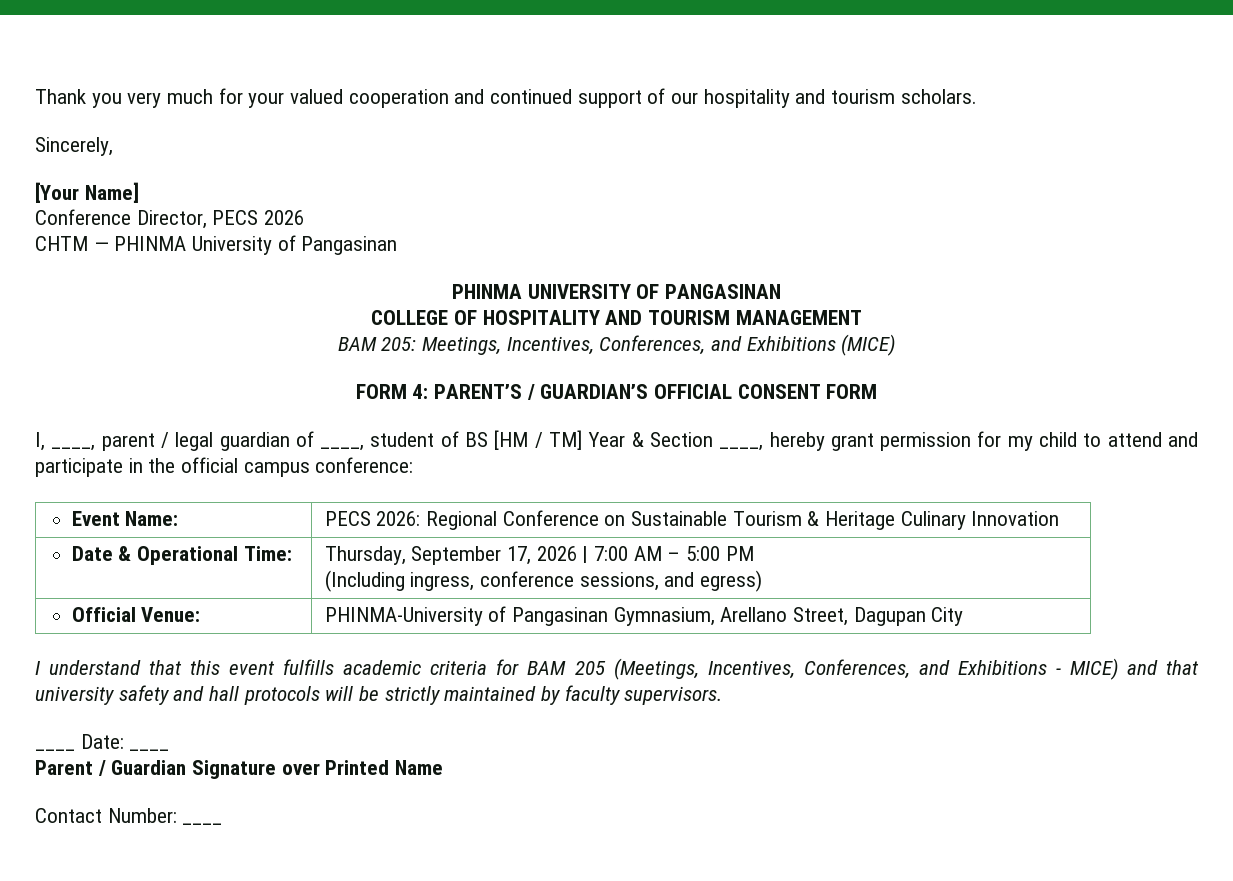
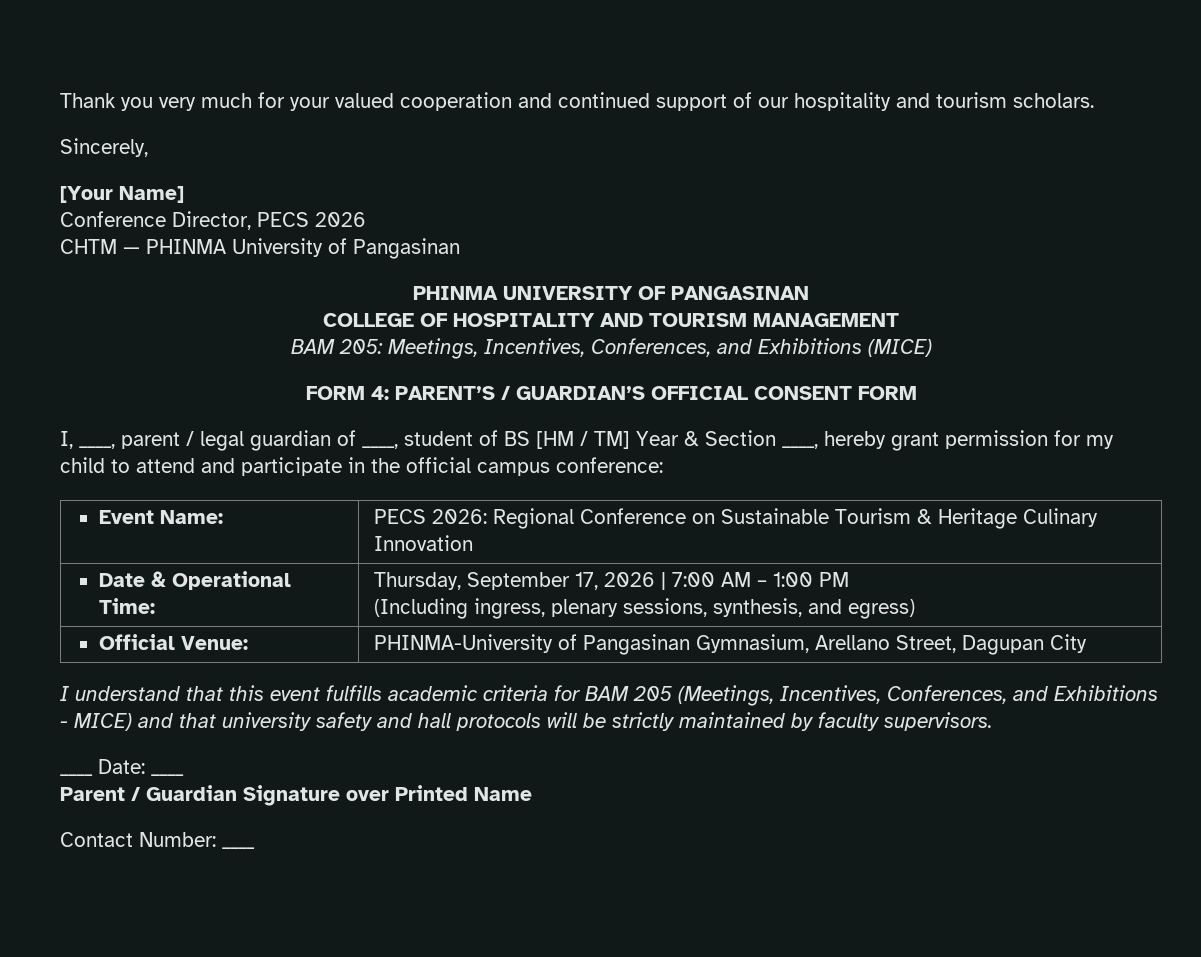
- Date & Operational Time: | Thursday, September 17, 2026 | 7:00 AM – 5:00 PM
- (Including ingress, conference sessions, and egress)
+ Date & Operational Time: | Thursday, September 17, 2026 | 7:00 AM – 1:00 PM
+ (Including ingress, plenary sessions, synthesis, and egress)

